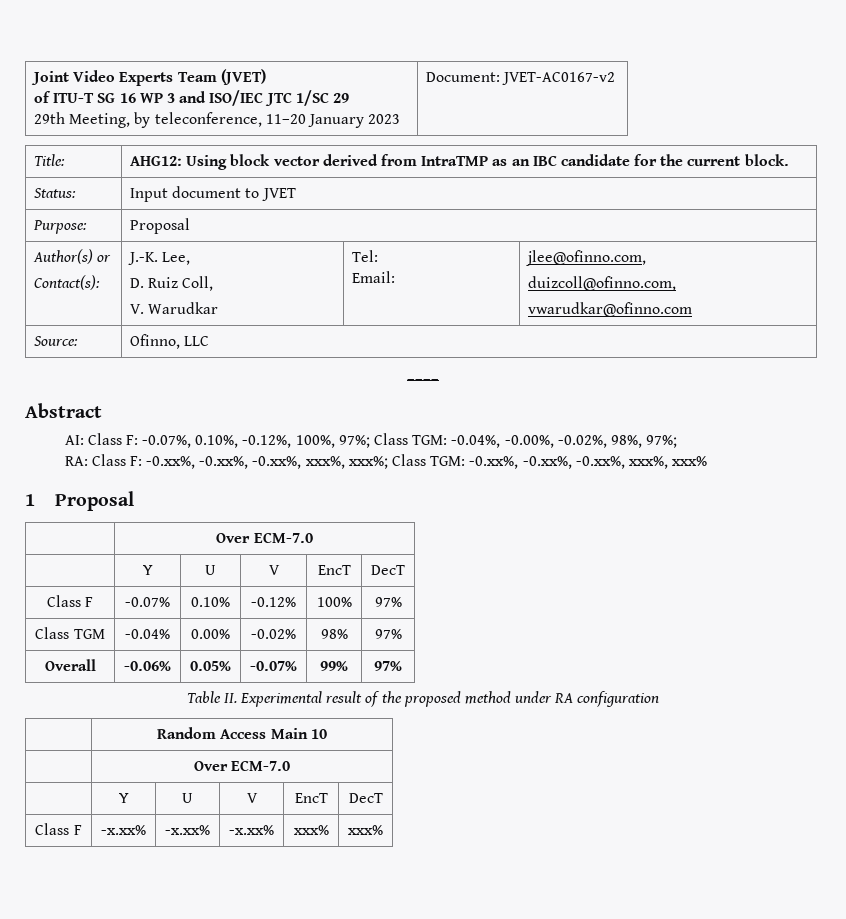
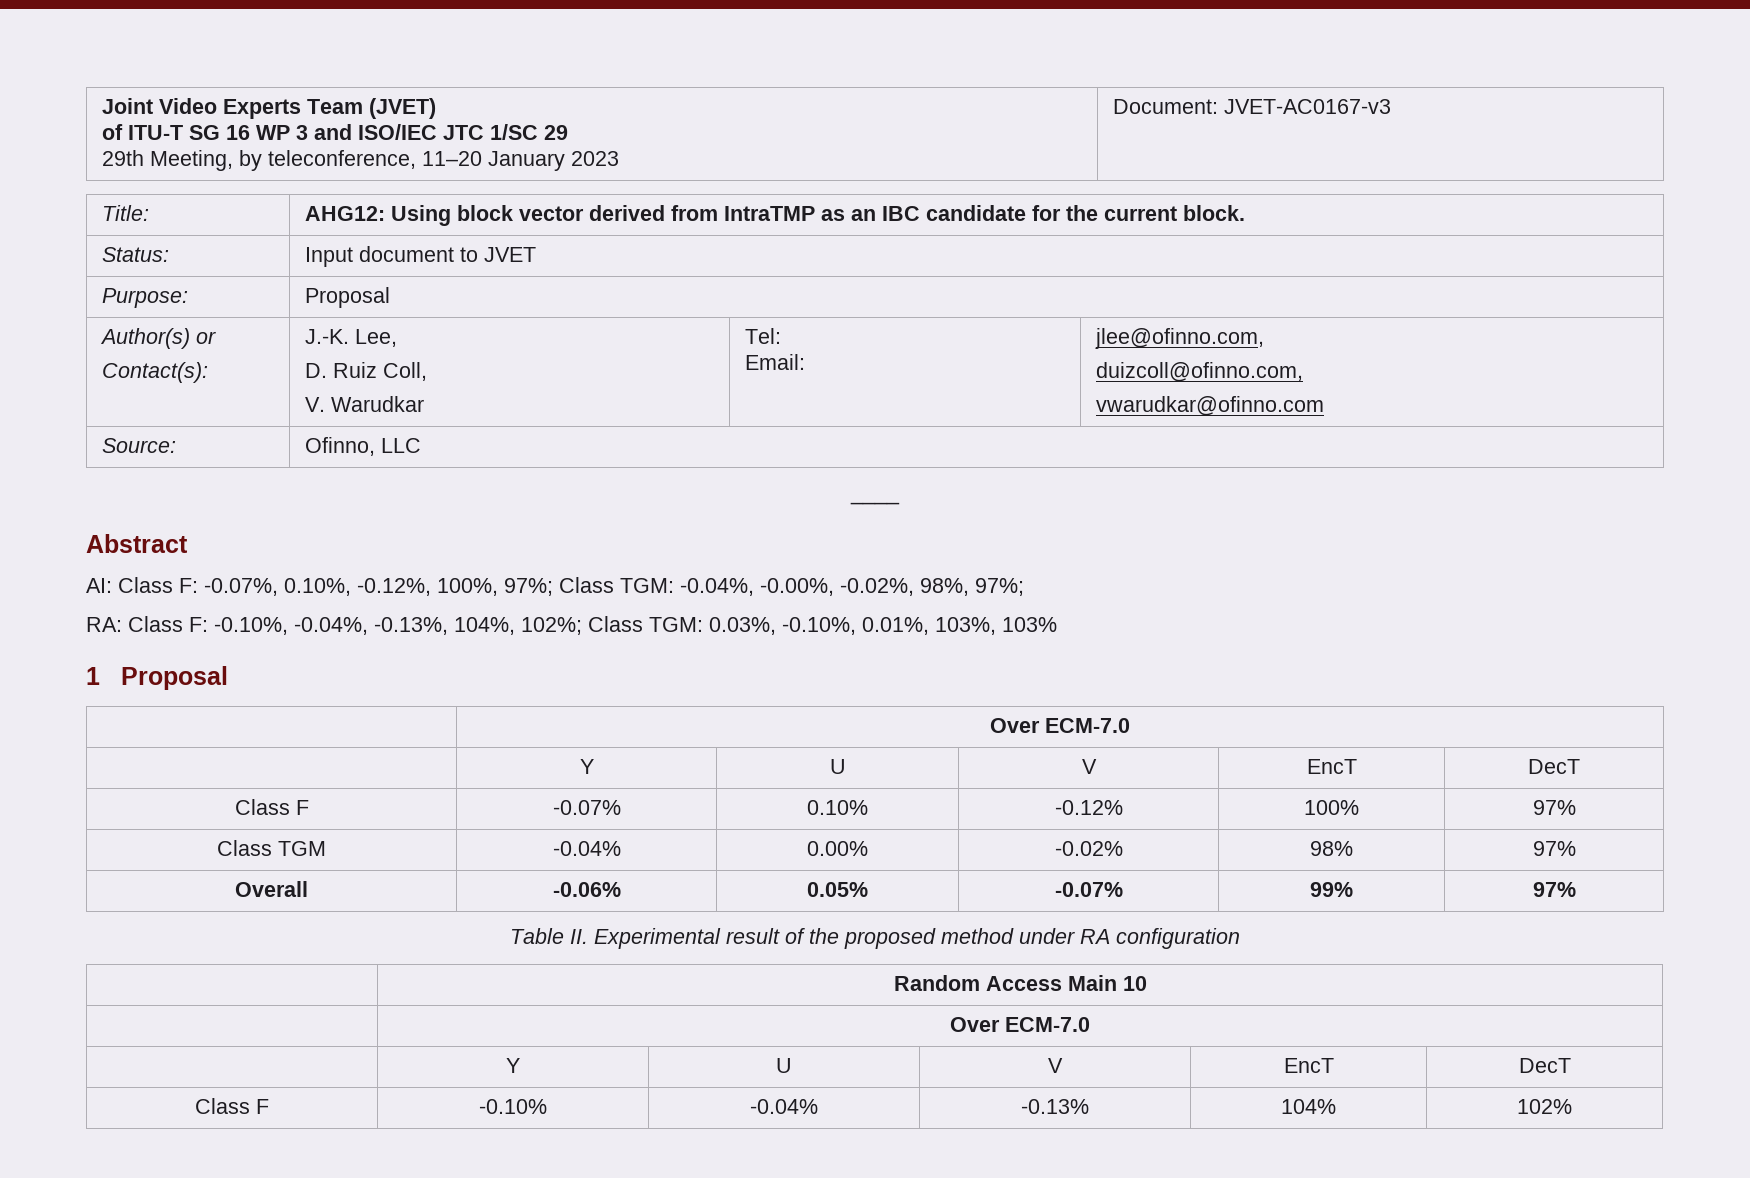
  Joint Video Experts Team (JVET)
  of ITU-T SG 16 WP 3 and ISO/IEC JTC 1/SC 29
- 29th Meeting, by teleconference, 11–20 January 2023 | Document: JVET-AC0167-v2
+ 29th Meeting, by teleconference, 11–20 January 2023 | Document: JVET-AC0167-v3
- RA: Class F: -0.xx%, -0.xx%, -0.xx%, xxx%, xxx%; Class TGM: -0.xx%, -0.xx%, -0.xx%, xxx%, xxx%
+ RA: Class F: -0.10%, -0.04%, -0.13%, 104%, 102%; Class TGM: 0.03%, -0.10%, 0.01%, 103%, 103%
- Class F | -x.xx% | -x.xx% | -x.xx% | xxx% | xxx%
+ Class F | -0.10% | -0.04% | -0.13% | 104% | 102%

